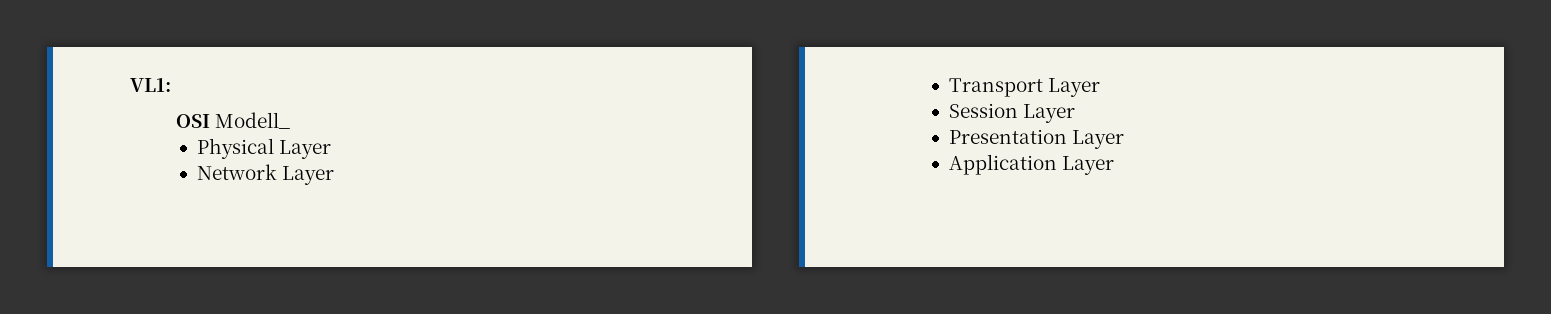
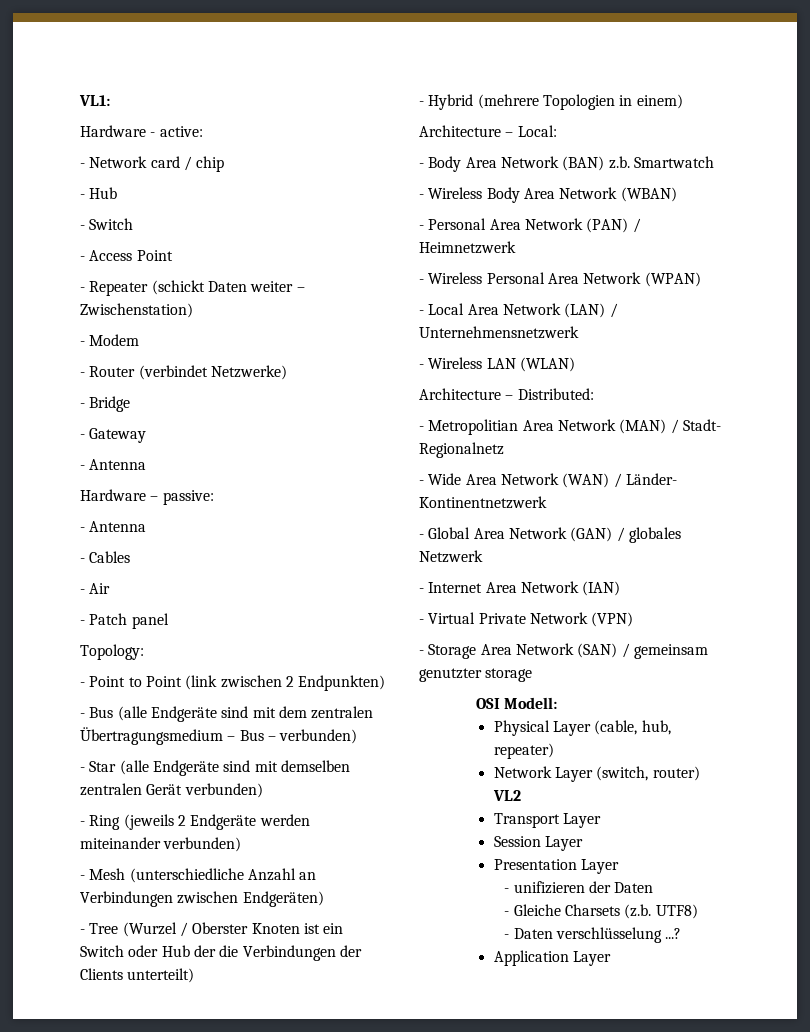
+ Hardware - active:
+ - Network card / chip
+ - Hub
+ - Switch
+ - Access Point
+ - Repeater (schickt Daten weiter – Zwischenstation)
+ - Modem
+ - Router (verbindet Netzwerke)
+ - Bridge
+ - Gateway
+ - Antenna
+ Hardware – passive:
+ - Antenna
+ - Cables
+ - Air
+ - Patch panel
+ Topology:
+ - Point to Point (link zwischen 2 Endpunkten)
+ - Bus (alle Endgeräte sind mit dem zentralen Übertragungsmedium – Bus – verbunden)
+ - Star (alle Endgeräte sind mit demselben zentralen Gerät verbunden)
+ - Ring (jeweils 2 Endgeräte werden miteinander verbunden)
+ - Mesh (unterschiedliche Anzahl an Verbindungen zwischen Endgeräten)
+ - Tree (Wurzel / Oberster Knoten ist ein Switch oder Hub der die Verbindungen der Clients unterteilt)
+ - Hybrid (mehrere Topologien in einem)
+ Architecture – Local:
+ - Body Area Network (BAN) z.b. Smartwatch
+ - Wireless Body Area Network (WBAN)
+ - Personal Area Network (PAN) / Heimnetzwerk
+ - Wireless Personal Area Network (WPAN)
+ - Local Area Network (LAN) / Unternehmensnetzwerk
+ - Wireless LAN (WLAN)
+ Architecture – Distributed:
+ - Metropolitian Area Network (MAN) / Stadt- Regionalnetz
+ - Wide Area Network (WAN) / Länder- Kontinentnetzwerk
+ - Global Area Network (GAN) / globales Netzwerk
+ - Internet Area Network (IAN)
+ - Virtual Private Network (VPN)
+ - Storage Area Network (SAN) / gemeinsam genutzter storage
- OSI Modell_
+ OSI Modell:
- Physical Layer
+ Physical Layer (cable, hub, repeater)
- Network Layer
+ Network Layer (switch, router) VL2
+ - unifizieren der Daten
+ - Gleiche Charsets (z.b. UTF8)
+ - Daten verschlüsselung ...?

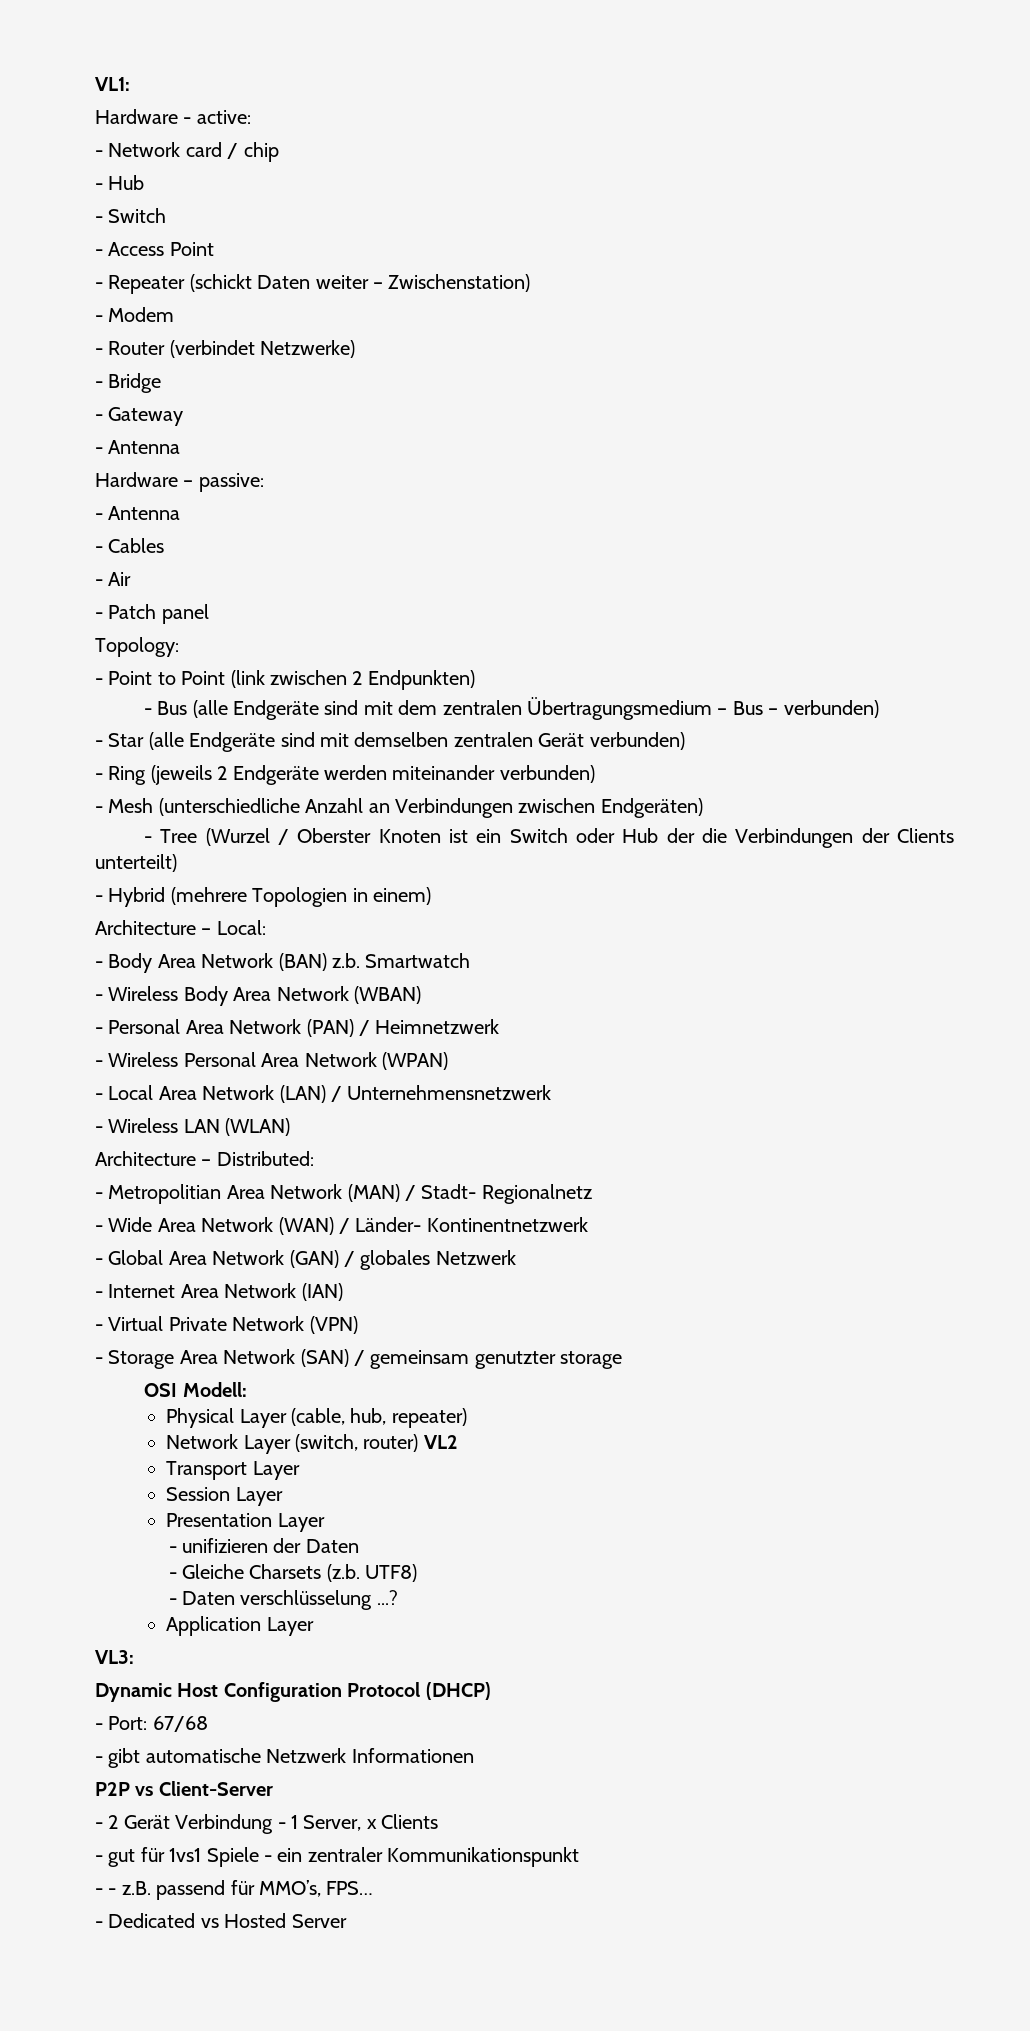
+ VL3:
+ Dynamic Host Configuration Protocol (DHCP)
+ - Port: 67/68
+ - gibt automatische Netzwerk Informationen
+ P2P vs Client-Server
+ - 2 Gerät Verbindung - 1 Server, x Clients
+ - gut für 1vs1 Spiele - ein zentraler Kommunikationspunkt
+ - - z.B. passend für MMO’s, FPS…
+ - Dedicated vs Hosted Server

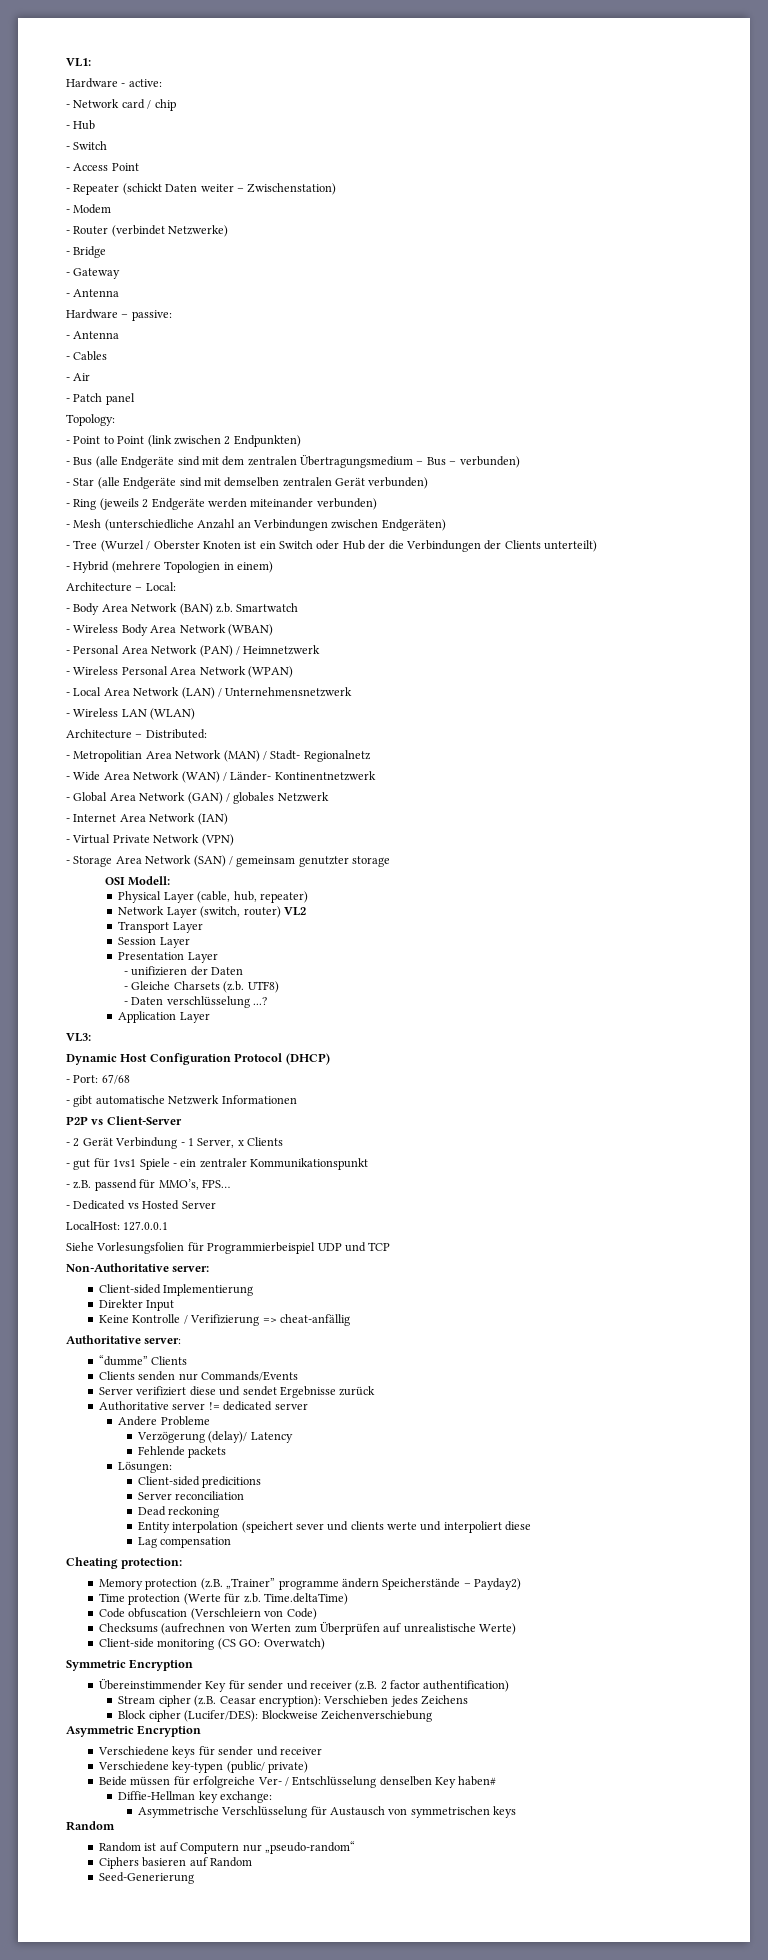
- - - z.B. passend für MMO’s, FPS…
+ - z.B. passend für MMO’s, FPS…
+ LocalHost: 127.0.0.1
+ Siehe Vorlesungsfolien für Programmierbeispiel UDP und TCP
+ Non-Authoritative server:
+ Client-sided Implementierung
+ Direkter Input
+ Keine Kontrolle / Verifizierung => cheat-anfällig
+ Authoritative server:
+ “dumme” Clients
+ Clients senden nur Commands/Events
+ Server verifiziert diese und sendet Ergebnisse zurück
+ Authoritative server != dedicated server
+ Andere Probleme
+ Verzögerung (delay)/ Latency
+ Fehlende packets
+ Lösungen:
+ Client-sided predicitions
+ Server reconciliation
+ Dead reckoning
+ Entity interpolation (speichert sever und clients werte und interpoliert diese
+ Lag compensation
+ Cheating protection:
+ Memory protection (z.B. „Trainer” programme ändern Speicherstände – Payday2)
+ Time protection (Werte für z.b. Time.deltaTime)
+ Code obfuscation (Verschleiern von Code)
+ Checksums (aufrechnen von Werten zum Überprüfen auf unrealistische Werte)
+ Client-side monitoring (CS GO: Overwatch)
+ Symmetric Encryption
+ Übereinstimmender Key für sender und receiver (z.B. 2 factor authentification)
+ Stream cipher (z.B. Ceasar encryption): Verschieben jedes Zeichens
+ Block cipher (Lucifer/DES): Blockweise Zeichenverschiebung
+ Asymmetric Encryption
+ Verschiedene keys für sender und receiver
+ Verschiedene key-typen (public/ private)
+ Beide müssen für erfolgreiche Ver- / Entschlüsselung denselben Key haben#
+ Diffie-Hellman key exchange:
+ Asymmetrische Verschlüsselung für Austausch von symmetrischen keys
+ Random
+ Random ist auf Computern nur „pseudo-random“
+ Ciphers basieren auf Random
+ Seed-Generierung

